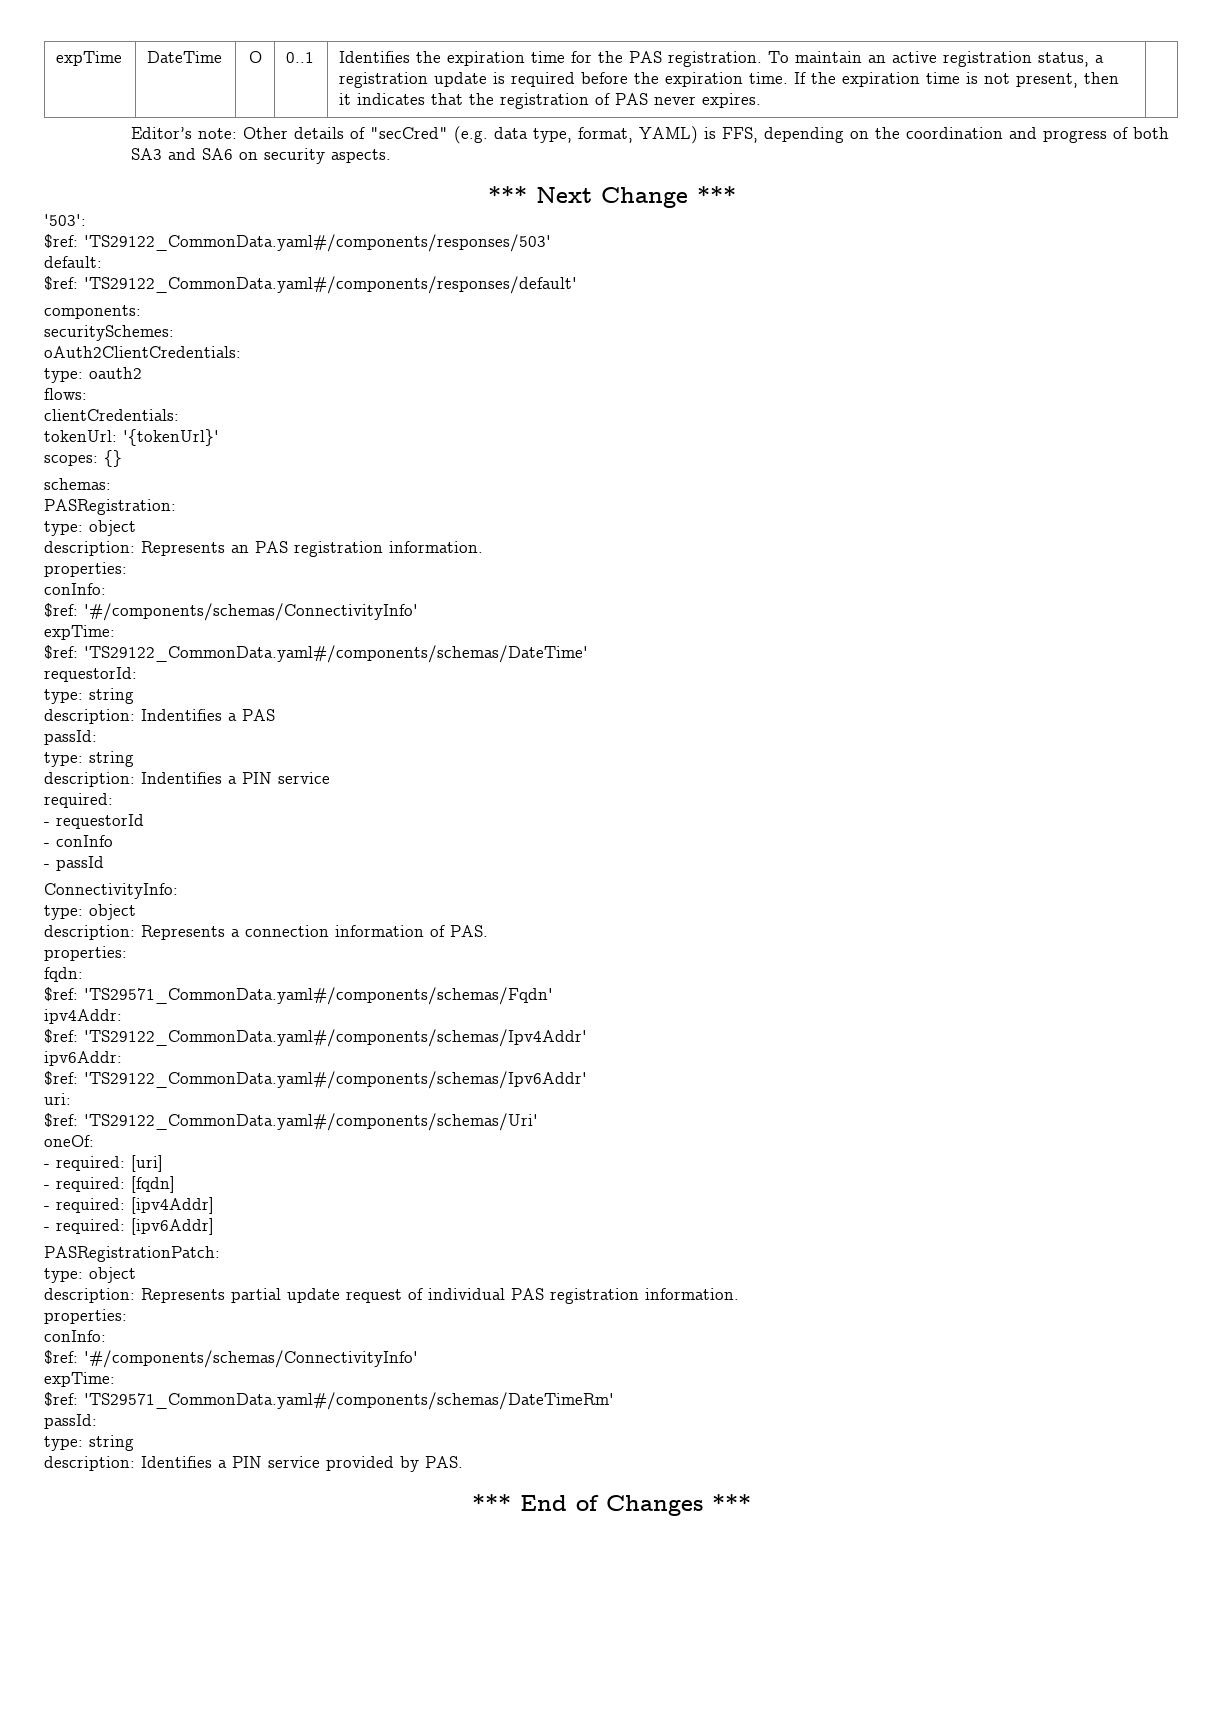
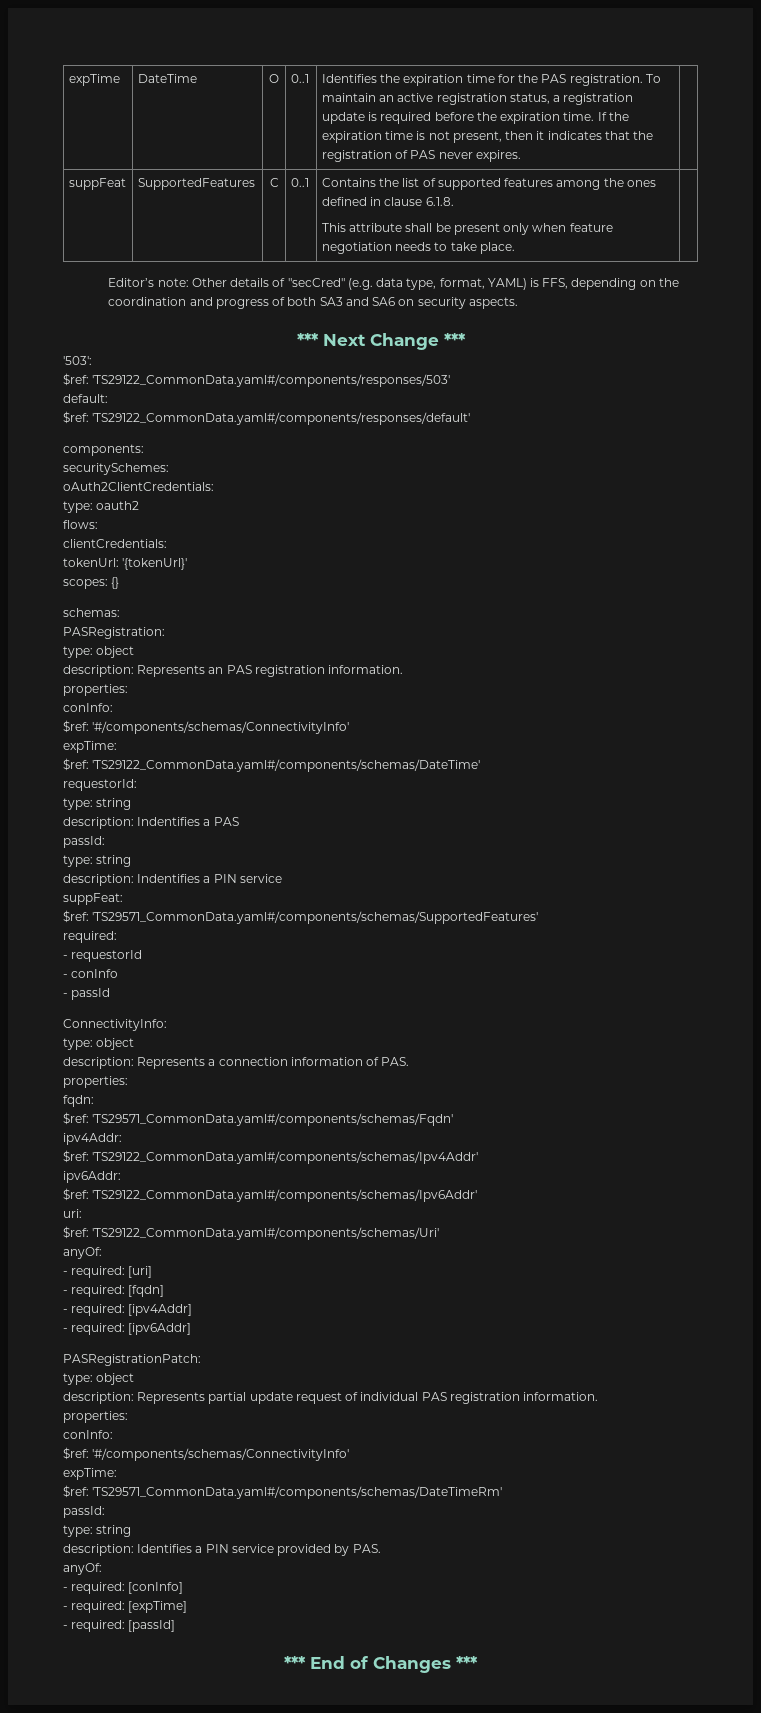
+ suppFeat | SupportedFeatures | C | 0..1 | Contains the list of supported features among the ones defined in clause 6.1.8.
+ This attribute shall be present only when feature negotiation needs to take place. |
+ suppFeat:
+ $ref: 'TS29571_CommonData.yaml#/components/schemas/SupportedFeatures'
  $ref: 'TS29122_CommonData.yaml#/components/schemas/Uri'
- oneOf:
+ anyOf:
  description: Identifies a PIN service provided by PAS.
+ anyOf:
+ - required: [conInfo]
+ - required: [expTime]
+ - required: [passId]

